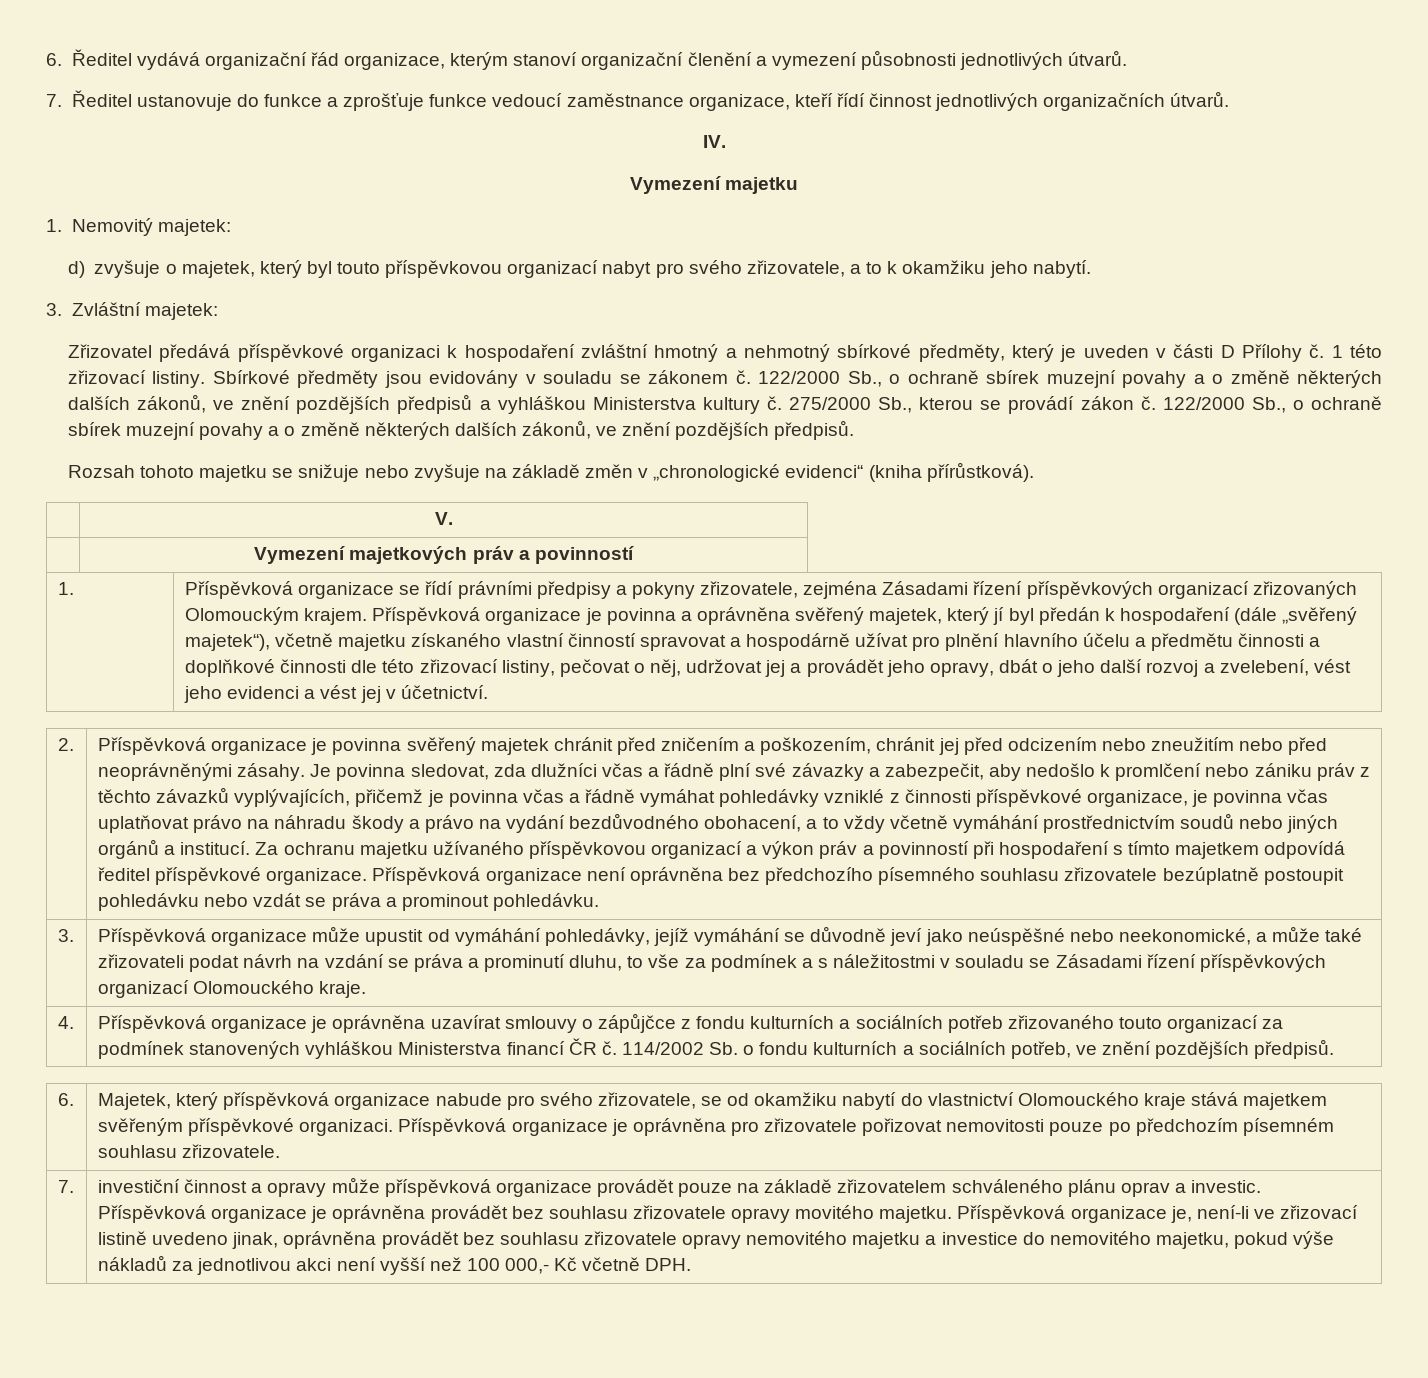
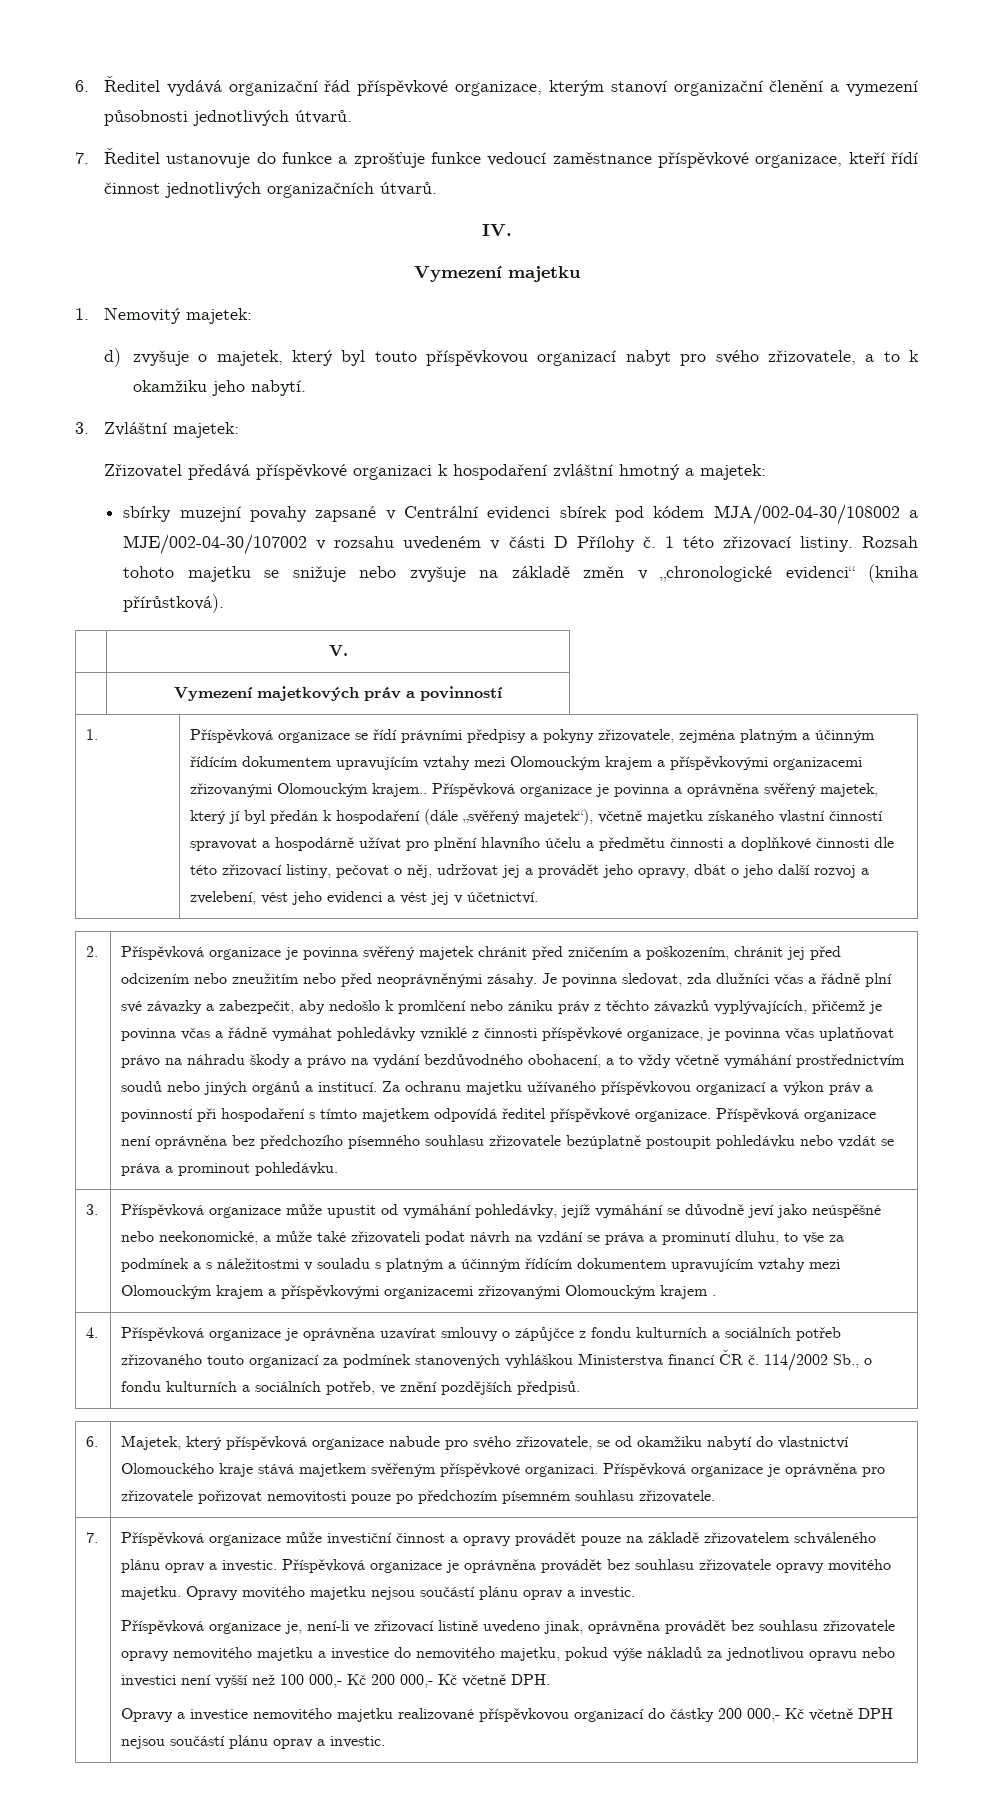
- 6. Ředitel vydává organizační řád organizace, kterým stanoví organizační členění a vymezení působnosti jednotlivých útvarů.
+ 6. Ředitel vydává organizační řád příspěvkové organizace, kterým stanoví organizační členění a vymezení působnosti jednotlivých útvarů.
- 7. Ředitel ustanovuje do funkce a zprošťuje funkce vedoucí zaměstnance organizace, kteří řídí činnost jednotlivých organizačních útvarů.
+ 7. Ředitel ustanovuje do funkce a zprošťuje funkce vedoucí zaměstnance příspěvkové organizace, kteří řídí činnost jednotlivých organizačních útvarů.
- Zřizovatel předává příspěvkové organizaci k hospodaření zvláštní hmotný a nehmotný sbírkové předměty, který je uveden v části D Přílohy č.
+ Zřizovatel předává příspěvkové organizaci k hospodaření zvláštní hmotný a majetek:
+ sbírky muzejní povahy zapsané v Centrální evidenci sbírek pod kódem MJA/002-04-30/108002 a MJE/002-04-30/107002 v rozsahu uvedeném v části D Přílohy č.
- 1 této zřizovací listiny. Sbírkové předměty jsou evidovány v souladu se zákonem č. 122/2000 Sb., o ochraně sbírek muzejní povahy a o změně některých dalších zákonů, ve znění pozdějších předpisů a vyhláškou Ministerstva kultury č. 275/2000 Sb., kterou se provádí zákon č. 122/2000 Sb., o ochraně sbírek muzejní povahy a o změně některých dalších zákonů, ve znění pozdějších předpisů.
- Rozsah tohoto majetku se snižuje nebo zvyšuje na základě změn v „chronologické evidenci“ (kniha přírůstková).
+ 1 této zřizovací listiny. Rozsah tohoto majetku se snižuje nebo zvyšuje na základě změn v „chronologické evidenci“ (kniha přírůstková).
- Příspěvková organizace se řídí právními předpisy a pokyny zřizovatele, zejména Zásadami řízení příspěvkových organizací zřizovaných Olomouckým krajem.
+ Příspěvková organizace se řídí právními předpisy a pokyny zřizovatele, zejména platným a účinným řídícím dokumentem upravujícím vztahy mezi Olomouckým krajem a příspěvkovými organizacemi zřizovanými Olomouckým krajem..
- Příspěvková organizace může upustit od vymáhání pohledávky, jejíž vymáhání se důvodně jeví jako neúspěšné nebo neekonomické, a může také zřizovateli podat návrh na vzdání se práva a prominutí dluhu, to vše za podmínek a s náležitostmi v souladu se Zásadami řízení příspěvkových organizací Olomouckého kraje.
+ Příspěvková organizace může upustit od vymáhání pohledávky, jejíž vymáhání se důvodně jeví jako neúspěšné nebo neekonomické, a může také zřizovateli podat návrh na vzdání se práva a prominutí dluhu, to vše za podmínek a s náležitostmi v souladu s platným a účinným řídícím dokumentem upravujícím vztahy mezi Olomouckým krajem a příspěvkovými organizacemi zřizovanými Olomouckým krajem .
- 4. | Příspěvková organizace je oprávněna uzavírat smlouvy o zápůjčce z fondu kulturních a sociálních potřeb zřizovaného touto organizací za podmínek stanovených vyhláškou Ministerstva financí ČR č. 114/2002 Sb. o fondu kulturních a sociálních potřeb, ve znění pozdějších předpisů.
+ 4. | Příspěvková organizace je oprávněna uzavírat smlouvy o zápůjčce z fondu kulturních a sociálních potřeb zřizovaného touto organizací za podmínek stanovených vyhláškou Ministerstva financí ČR č. 114/2002 Sb., o fondu kulturních a sociálních potřeb, ve znění pozdějších předpisů.
- investiční činnost a opravy může příspěvková organizace provádět pouze na základě zřizovatelem schváleného plánu oprav a investic.
+ Příspěvková organizace může investiční činnost a opravy provádět pouze na základě zřizovatelem schváleného plánu oprav a investic.
- Příspěvková organizace je oprávněna provádět bez souhlasu zřizovatele opravy movitého majetku. Příspěvková organizace je, není-li ve zřizovací listině uvedeno jinak, oprávněna provádět bez souhlasu zřizovatele opravy nemovitého majetku a investice do nemovitého majetku, pokud výše nákladů za jednotlivou akci není vyšší než 100 000,- Kč včetně DPH.
+ Příspěvková organizace je oprávněna provádět bez souhlasu zřizovatele opravy movitého majetku. Opravy movitého majetku nejsou součástí plánu oprav a investic.
+ Příspěvková organizace je, není-li ve zřizovací listině uvedeno jinak, oprávněna provádět bez souhlasu zřizovatele opravy nemovitého majetku a investice do nemovitého majetku, pokud výše nákladů za jednotlivou opravu nebo investici není vyšší než 100 000,- Kč 200 000,- Kč včetně DPH.
+ Opravy a investice nemovitého majetku realizované příspěvkovou organizací do částky 200 000,- Kč včetně DPH nejsou součástí plánu oprav a investic.

